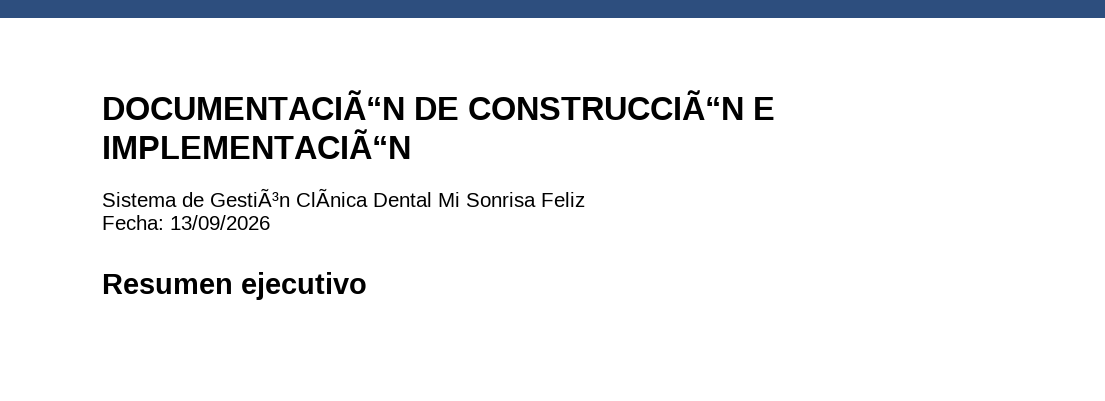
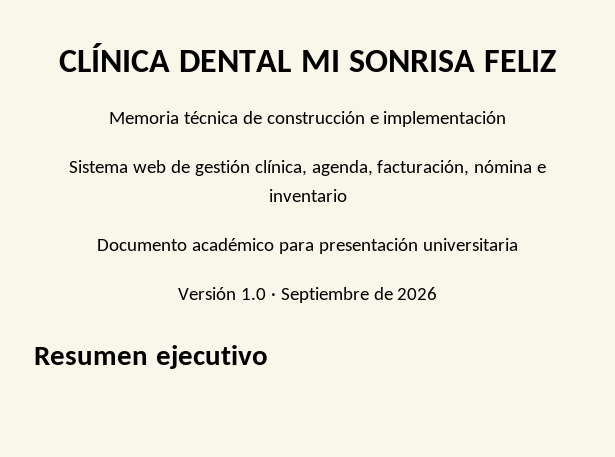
- DOCUMENTACIÃ“N DE CONSTRUCCIÃ“N E IMPLEMENTACIÃ“N
- Sistema de GestiÃ³n ClÃnica Dental Mi Sonrisa Feliz
- Fecha: 13/09/2026
+ CLÍNICA DENTAL MI SONRISA FELIZ
+ Memoria técnica de construcción e implementación
+ Sistema web de gestión clínica, agenda, facturación, nómina e inventario
+ Documento académico para presentación universitaria
+ Versión 1.0 · Septiembre de 2026

